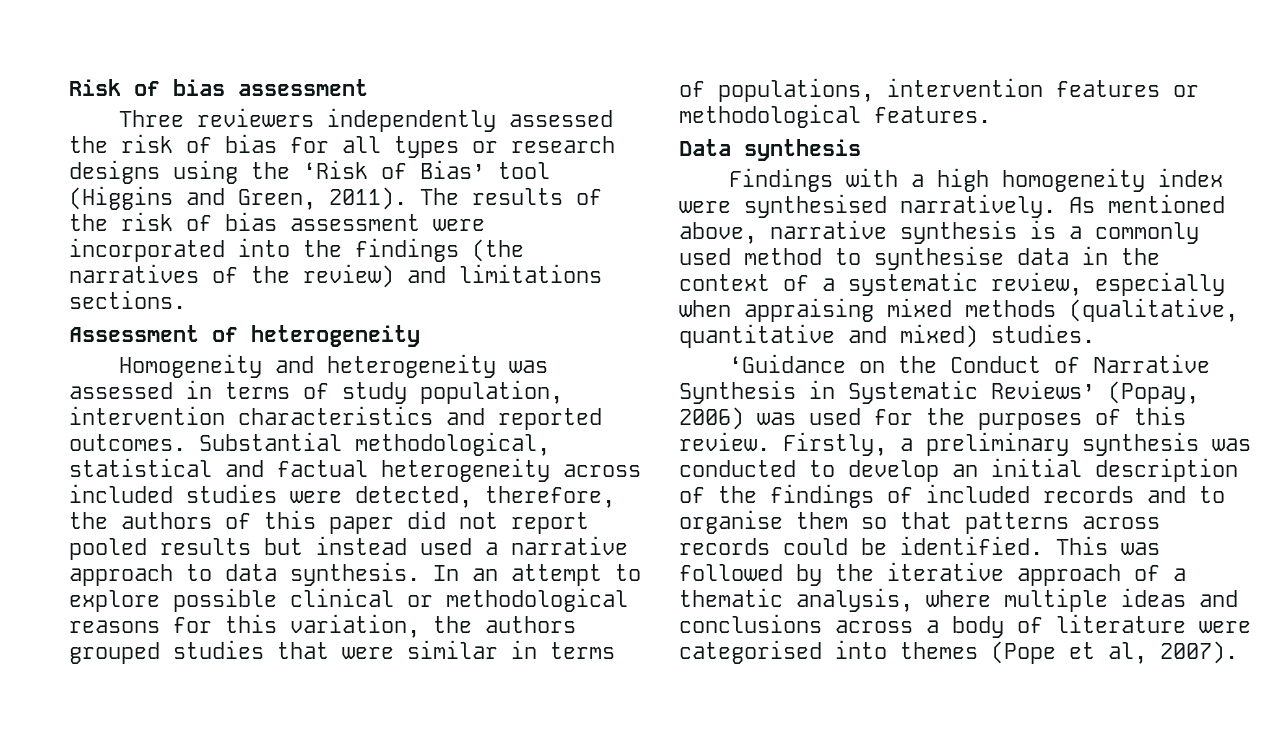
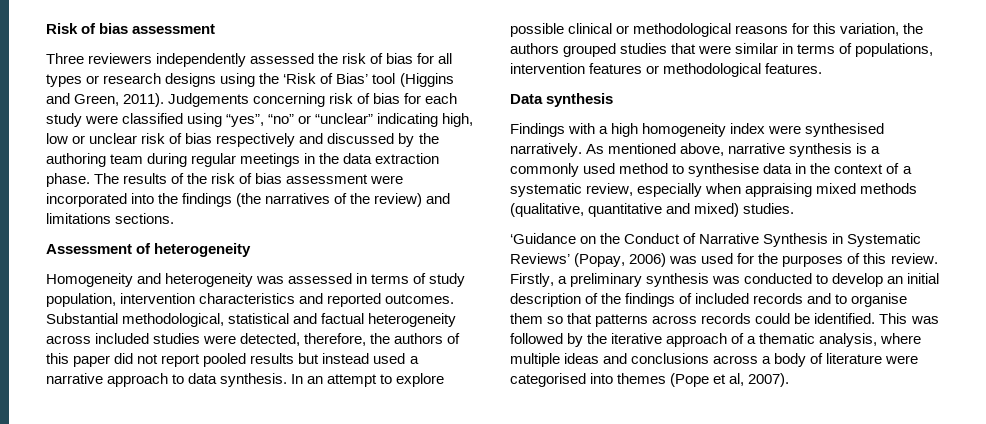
+ Judgements concerning risk of bias for each study were classified using “yes”, “no” or “unclear” indicating high, low or unclear risk of bias respectively and discussed by the authoring team during regular meetings in the data extraction phase.

